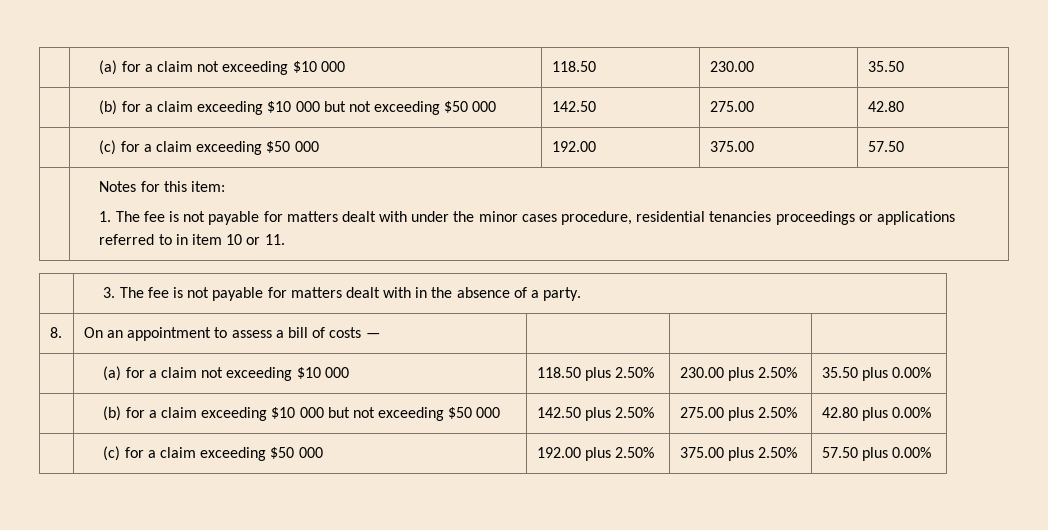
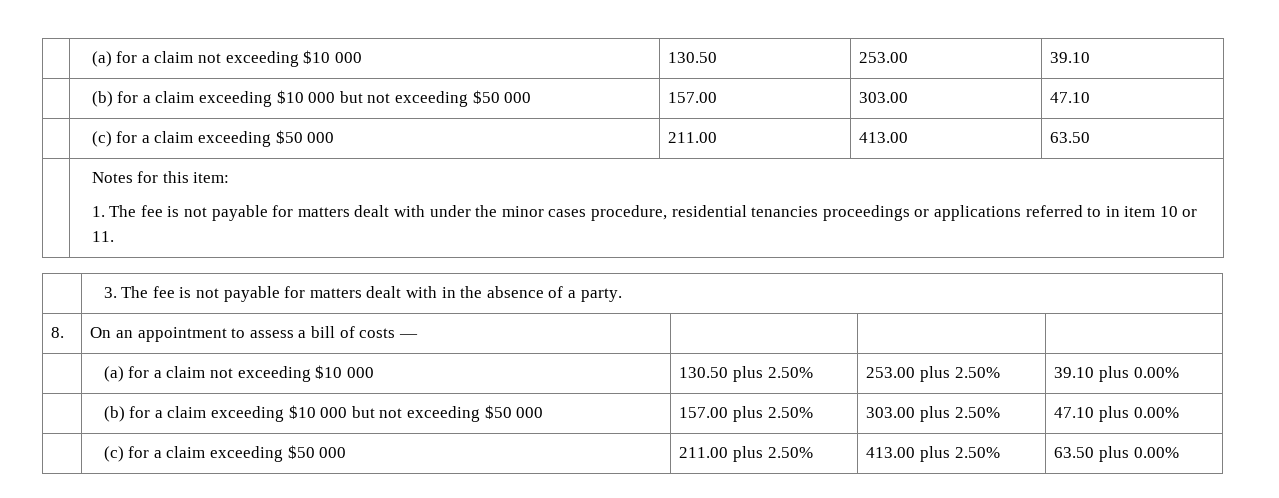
- | (a) for a claim not exceeding $10 000 | 118.50 | 230.00 | 35.50
+ | (a) for a claim not exceeding $10 000 | 130.50 | 253.00 | 39.10
- | (b) for a claim exceeding $10 000 but not exceeding $50 000 | 142.50 | 275.00 | 42.80
- | (c) for a claim exceeding $50 000 | 192.00 | 375.00 | 57.50
+ | (b) for a claim exceeding $10 000 but not exceeding $50 000 | 157.00 | 303.00 | 47.10
+ | (c) for a claim exceeding $50 000 | 211.00 | 413.00 | 63.50
- | (a) for a claim not exceeding $10 000 | 118.50 plus 2.50% | 230.00 plus 2.50% | 35.50 plus 0.00%
+ | (a) for a claim not exceeding $10 000 | 130.50 plus 2.50% | 253.00 plus 2.50% | 39.10 plus 0.00%
- | (b) for a claim exceeding $10 000 but not exceeding $50 000 | 142.50 plus 2.50% | 275.00 plus 2.50% | 42.80 plus 0.00%
+ | (b) for a claim exceeding $10 000 but not exceeding $50 000 | 157.00 plus 2.50% | 303.00 plus 2.50% | 47.10 plus 0.00%
- | (c) for a claim exceeding $50 000 | 192.00 plus 2.50% | 375.00 plus 2.50% | 57.50 plus 0.00%
+ | (c) for a claim exceeding $50 000 | 211.00 plus 2.50% | 413.00 plus 2.50% | 63.50 plus 0.00%

